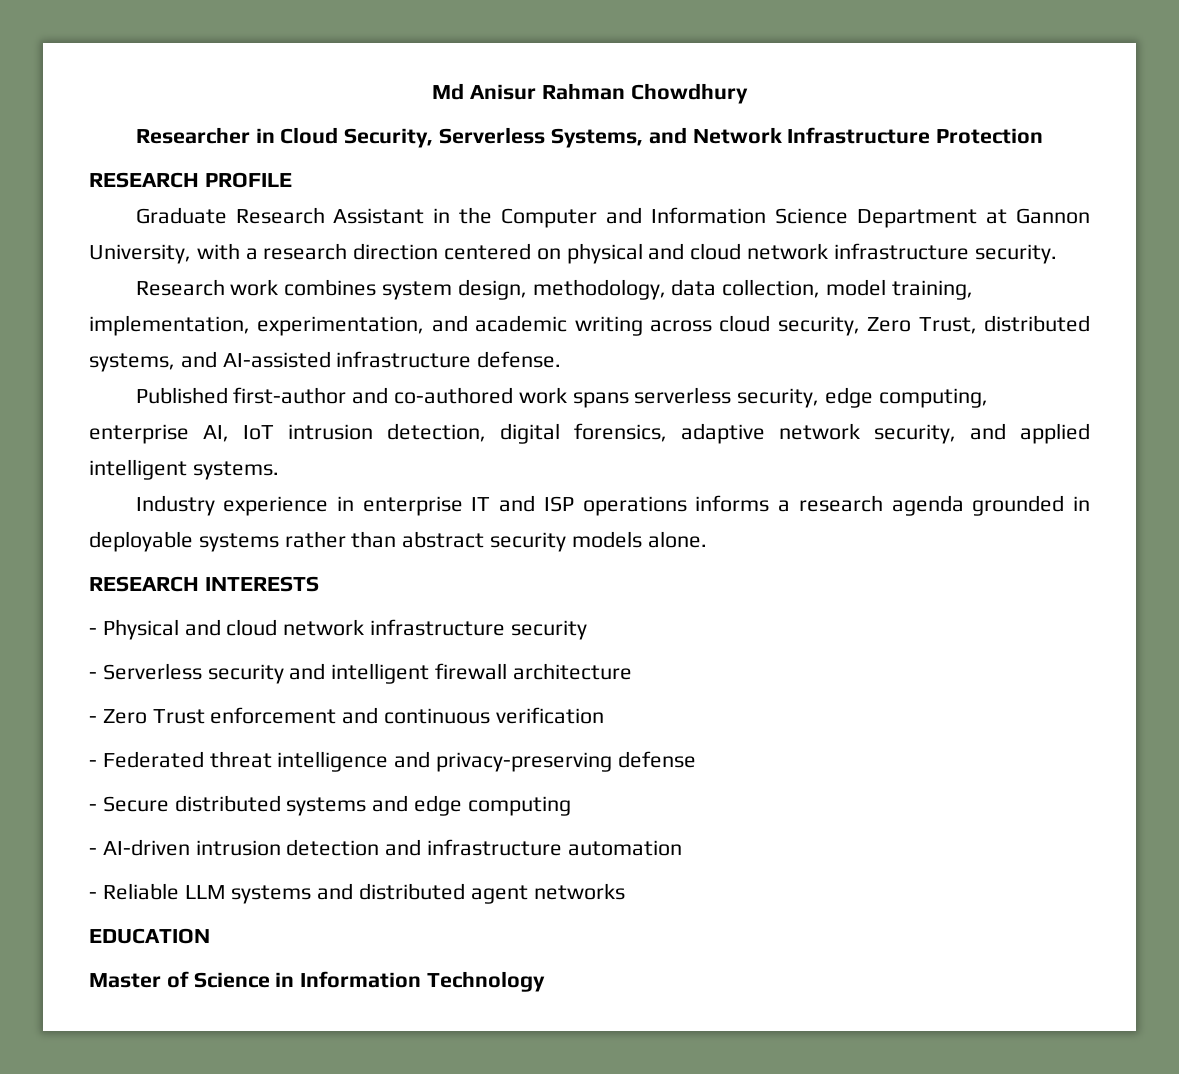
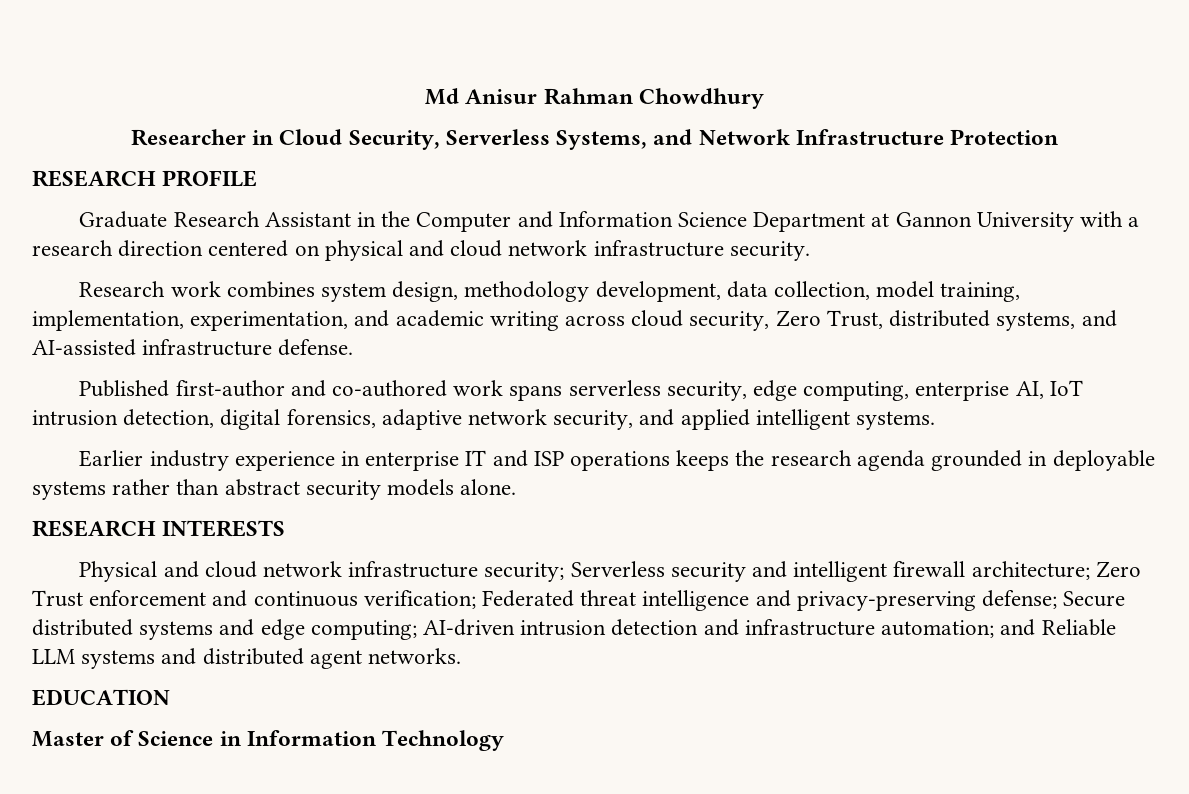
- Graduate Research Assistant in the Computer and Information Science Department at Gannon University, with a research direction centered on physical and cloud network infrastructure security.
+ Graduate Research Assistant in the Computer and Information Science Department at Gannon University with a research direction centered on physical and cloud network infrastructure security.
- Research work combines system design, methodology, data collection, model training, implementation, experimentation, and academic writing across cloud security, Zero Trust, distributed systems, and AI-assisted infrastructure defense.
+ Research work combines system design, methodology development, data collection, model training, implementation, experimentation, and academic writing across cloud security, Zero Trust, distributed systems, and AI-assisted infrastructure defense.
- Industry experience in enterprise IT and ISP operations informs a research agenda grounded in deployable systems rather than abstract security models alone.
+ Earlier industry experience in enterprise IT and ISP operations keeps the research agenda grounded in deployable systems rather than abstract security models alone.
- - Physical and cloud network infrastructure security
- - Serverless security and intelligent firewall architecture
- - Zero Trust enforcement and continuous verification
- - Federated threat intelligence and privacy-preserving defense
- - Secure distributed systems and edge computing
- - AI-driven intrusion detection and infrastructure automation
- - Reliable LLM systems and distributed agent networks
+ Physical and cloud network infrastructure security; Serverless security and intelligent firewall architecture; Zero Trust enforcement and continuous verification; Federated threat intelligence and privacy-preserving defense; Secure distributed systems and edge computing; AI-driven intrusion detection and infrastructure automation; and Reliable LLM systems and distributed agent networks.

